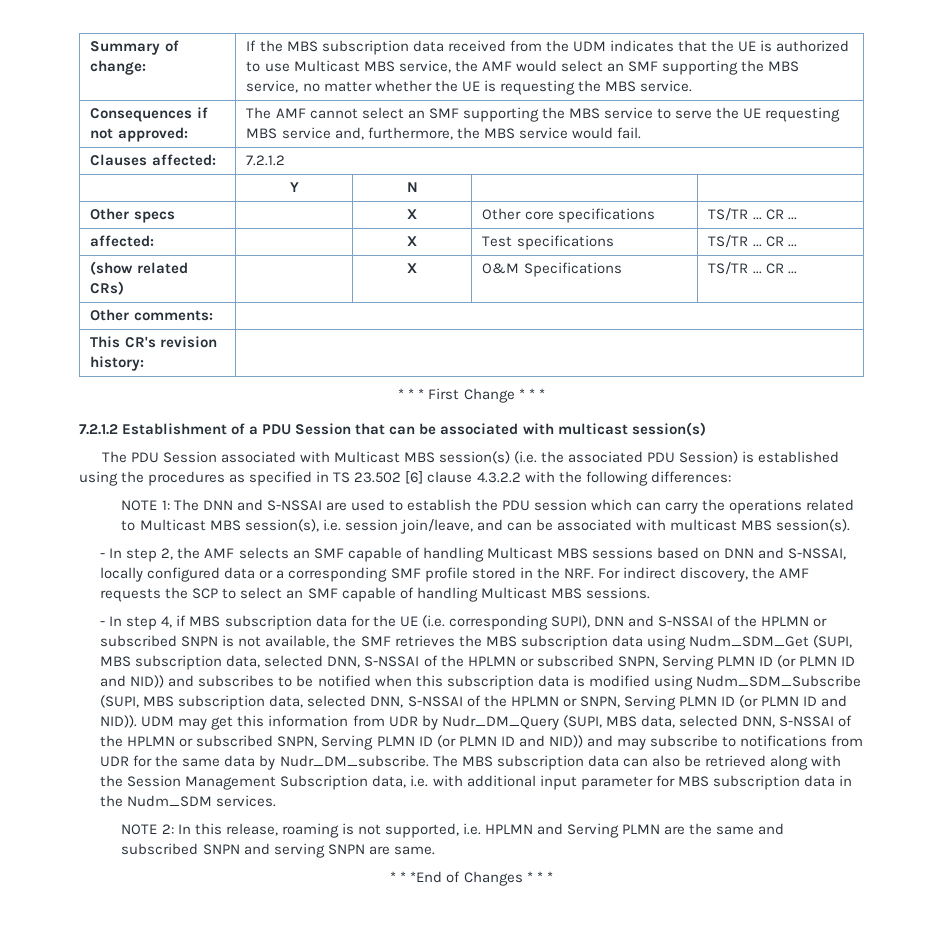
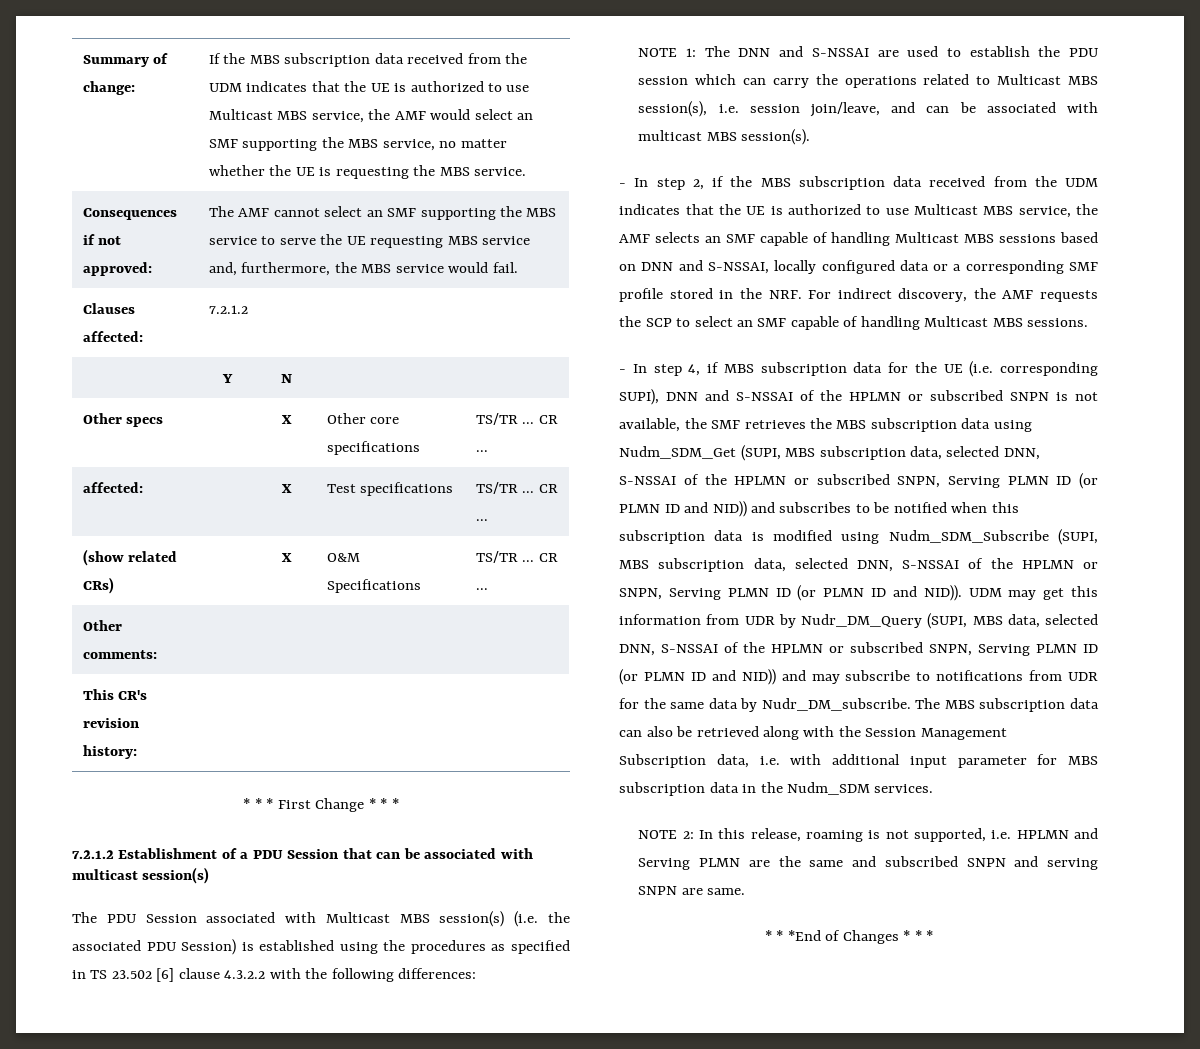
- - In step 2, the AMF selects an SMF capable of handling Multicast MBS sessions based on DNN and S-NSSAI, locally configured data or a corresponding SMF profile stored in the NRF. For indirect discovery, the AMF requests the SCP to select an SMF capable of handling Multicast MBS sessions.
+ - In step 2, if the MBS subscription data received from the UDM indicates that the UE is authorized to use Multicast MBS service, the AMF selects an SMF capable of handling Multicast MBS sessions based on DNN and S-NSSAI, locally configured data or a corresponding SMF profile stored in the NRF. For indirect discovery, the AMF requests the SCP to select an SMF capable of handling Multicast MBS sessions.

